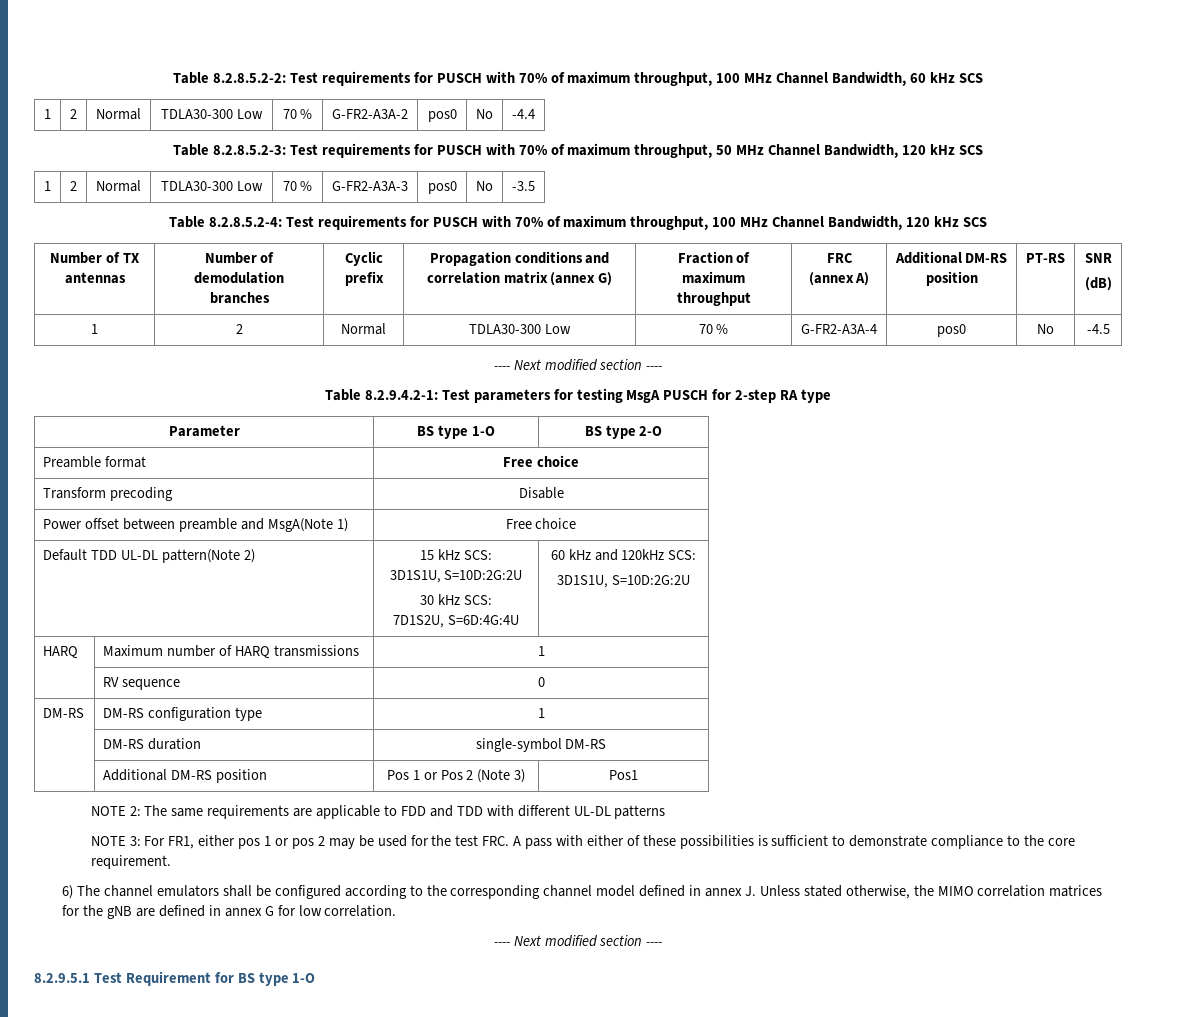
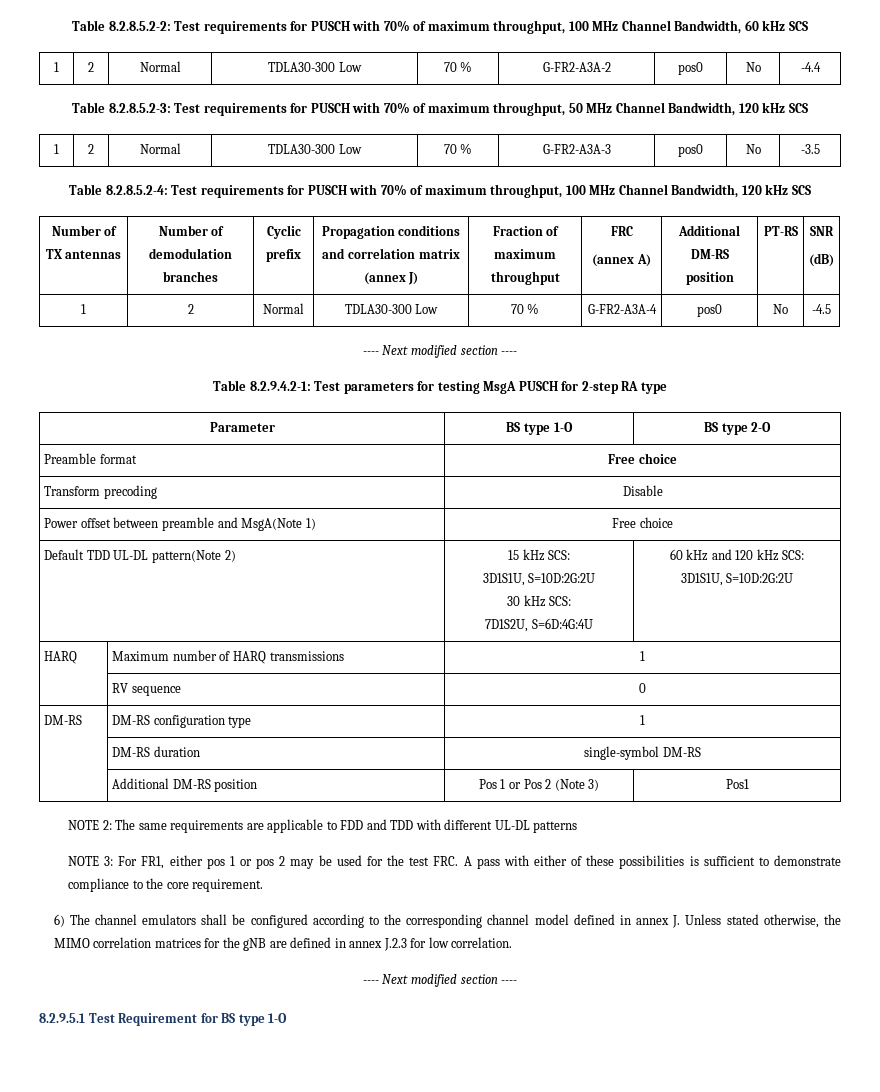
- Number of TX antennas | Number of demodulation branches | Cyclic prefix | Propagation conditions and correlation matrix (annex G) | Fraction of maximum throughput | FRC
+ Number of TX antennas | Number of demodulation branches | Cyclic prefix | Propagation conditions and correlation matrix (annex J) | Fraction of maximum throughput | FRC
  Default TDD UL-DL pattern(Note 2) | 15 kHz SCS:
  3D1S1U, S=10D:2G:2U
  30 kHz SCS:
- 7D1S2U, S=6D:4G:4U | 60 kHz and 120kHz SCS:
+ 7D1S2U, S=6D:4G:4U | 60 kHz and 120 kHz SCS:
- 6) The channel emulators shall be configured according to the corresponding channel model defined in annex J. Unless stated otherwise, the MIMO correlation matrices for the gNB are defined in annex G for low correlation.
+ 6) The channel emulators shall be configured according to the corresponding channel model defined in annex J. Unless stated otherwise, the MIMO correlation matrices for the gNB are defined in annex J.2.3 for low correlation.

